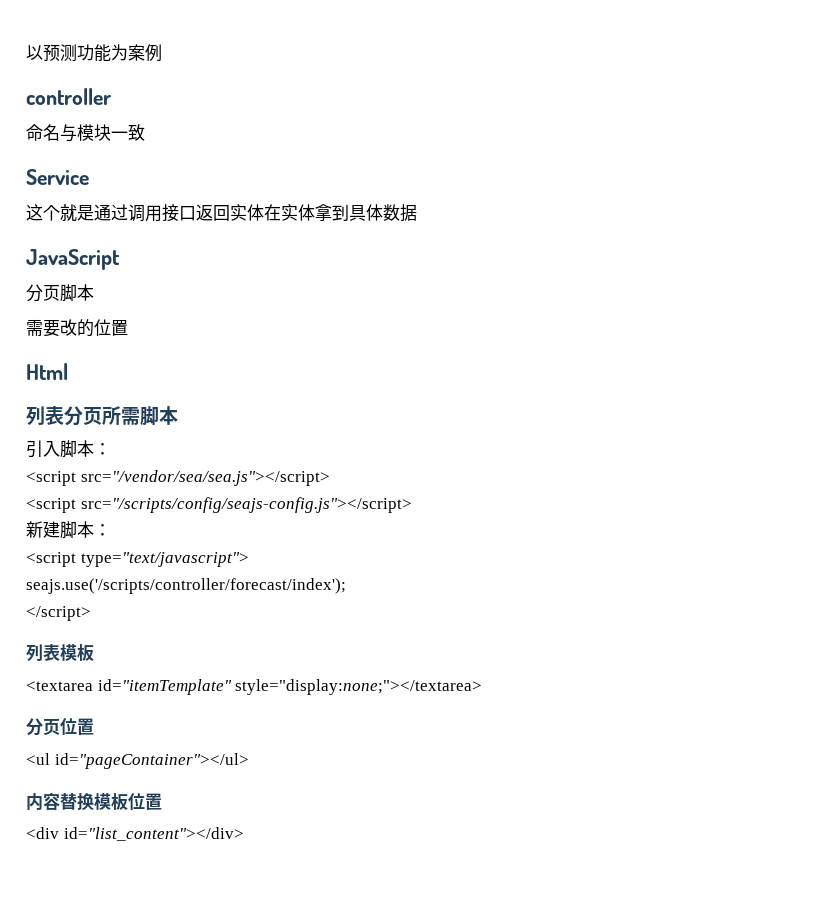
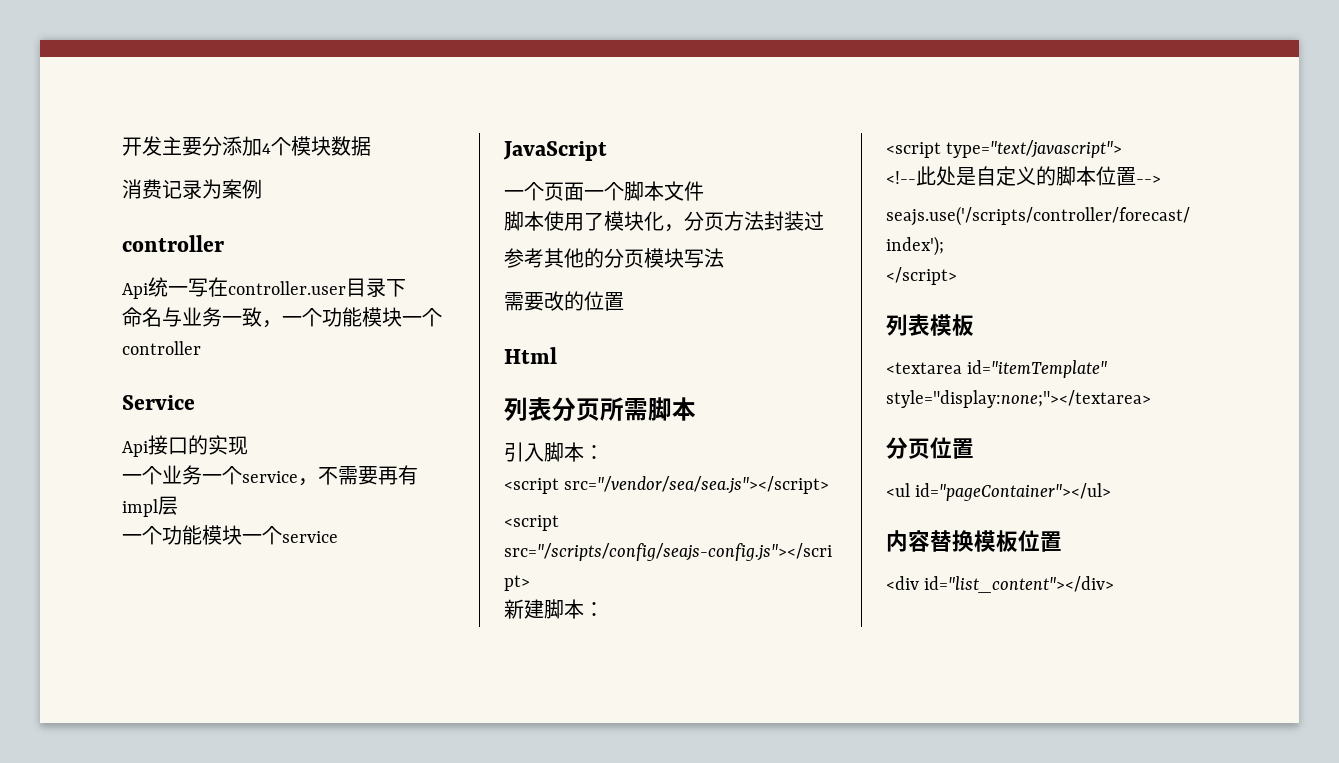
- 以预测功能为案例
+ 开发主要分添加4个模块数据
+ 消费记录为案例
  controller
- 命名与模块一致
+ Api统一写在controller.user目录下
+ 命名与业务一致，一个功能模块一个controller
  Service
- 这个就是通过调用接口返回实体在实体拿到具体数据
+ Api接口的实现
+ 一个业务一个service，不需要再有impl层
+ 一个功能模块一个service
  JavaScript
- 分页脚本
+ 一个页面一个脚本文件
+ 脚本使用了模块化，分页方法封装过
+ 参考其他的分页模块写法
+ <!--此处是自定义的脚本位置-->

